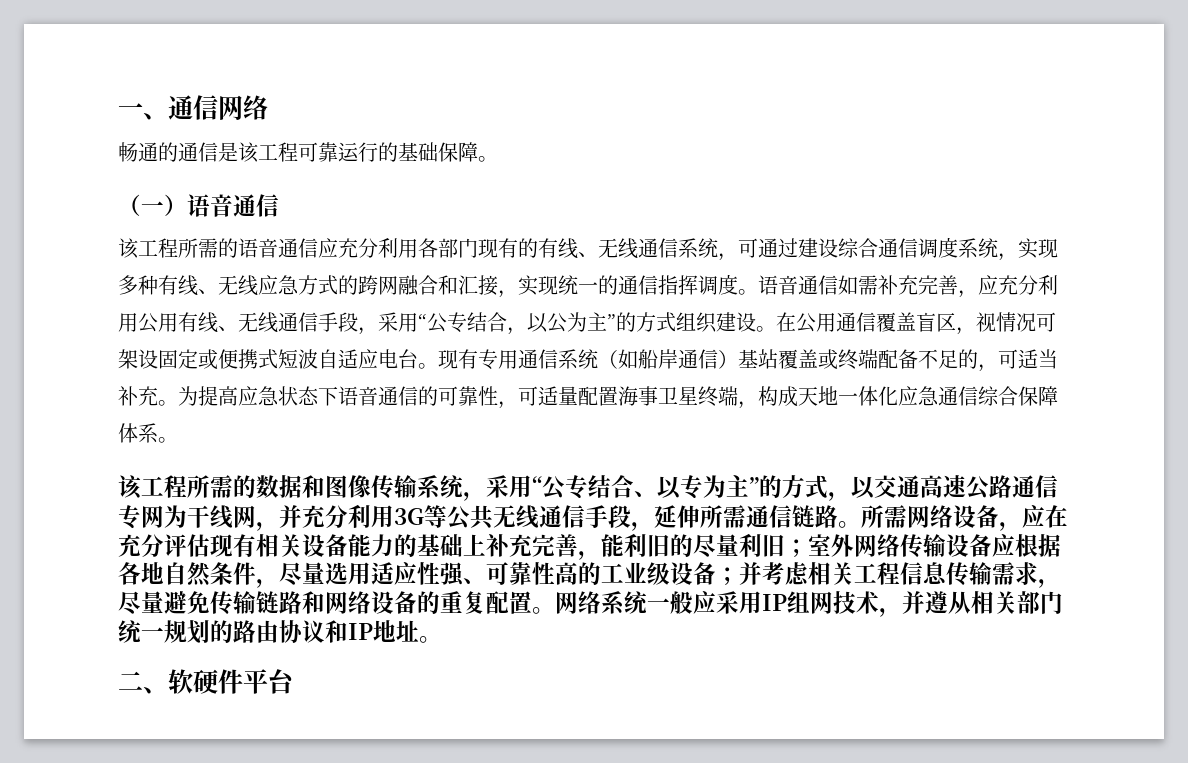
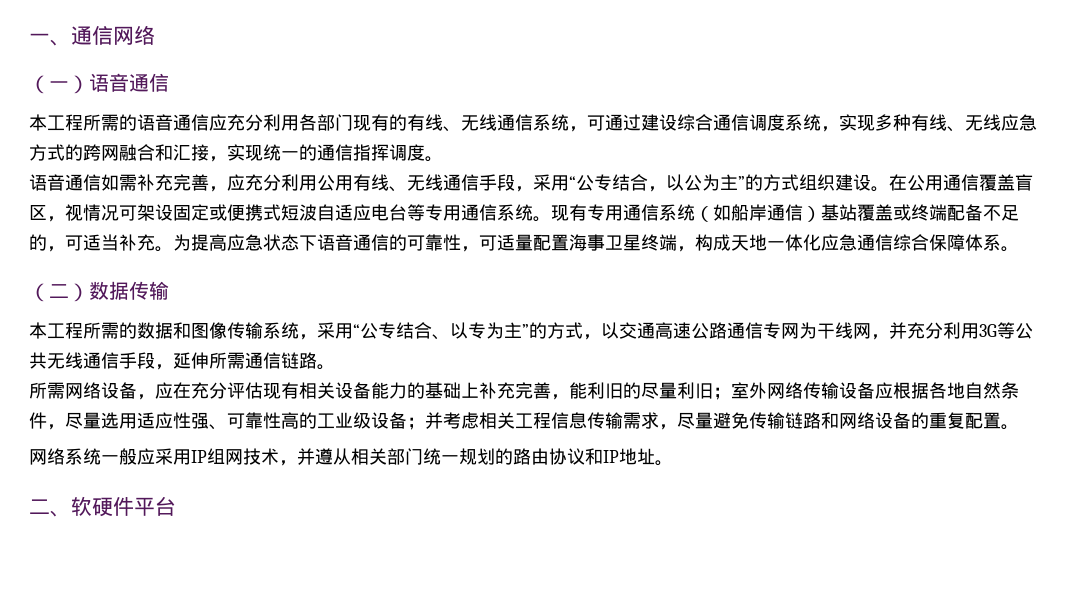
- 畅通的通信是该工程可靠运行的基础保障。
- 该工程所需的语音通信应充分利用各部门现有的有线、无线通信系统，可通过建设综合通信调度系统，实现多种有线、无线应急方式的跨网融合和汇接，实现统一的通信指挥调度。语音通信如需补充完善，应充分利用公用有线、无线通信手段，采用“公专结合，以公为主”的方式组织建设。
+ 本工程所需的语音通信应充分利用各部门现有的有线、无线通信系统，可通过建设综合通信调度系统，实现多种有线、无线应急方式的跨网融合和汇接，实现统一的通信指挥调度。
+ 语音通信如需补充完善，应充分利用公用有线、无线通信手段，采用“公专结合，以公为主”的方式组织建设。
- 在公用通信覆盖盲区，视情况可架设固定或便携式短波自适应电台。
+ 在公用通信覆盖盲区，视情况可架设固定或便携式短波自适应电台等专用通信系统。
- 该工程所需的数据和图像传输系统，采用“公专结合、以专为主”的方式，以交通高速公路通信专网为干线网，并充分利用3G等公共无线通信手段，延伸所需通信链路。所需网络设备，应在充分评估现有相关设备能力的基础上补充完善，能利旧的尽量利旧；
+ （二）数据传输
+ 本工程所需的数据和图像传输系统，采用“公专结合、以专为主”的方式，以交通高速公路通信专网为干线网，并充分利用3G等公共无线通信手段，延伸所需通信链路。
+ 所需网络设备，应在充分评估现有相关设备能力的基础上补充完善，能利旧的尽量利旧；
- 并考虑相关工程信息传输需求，尽量避免传输链路和网络设备的重复配置。网络系统一般应采用IP组网技术，并遵从相关部门统一规划的路由协议和IP地址。
+ 并考虑相关工程信息传输需求，尽量避免传输链路和网络设备的重复配置。
+ 网络系统一般应采用IP组网技术，并遵从相关部门统一规划的路由协议和IP地址。

